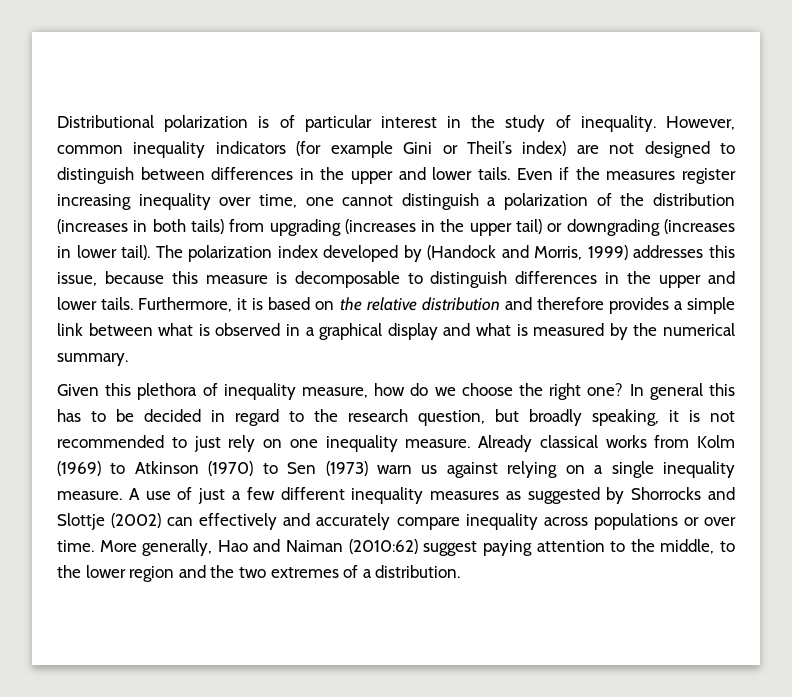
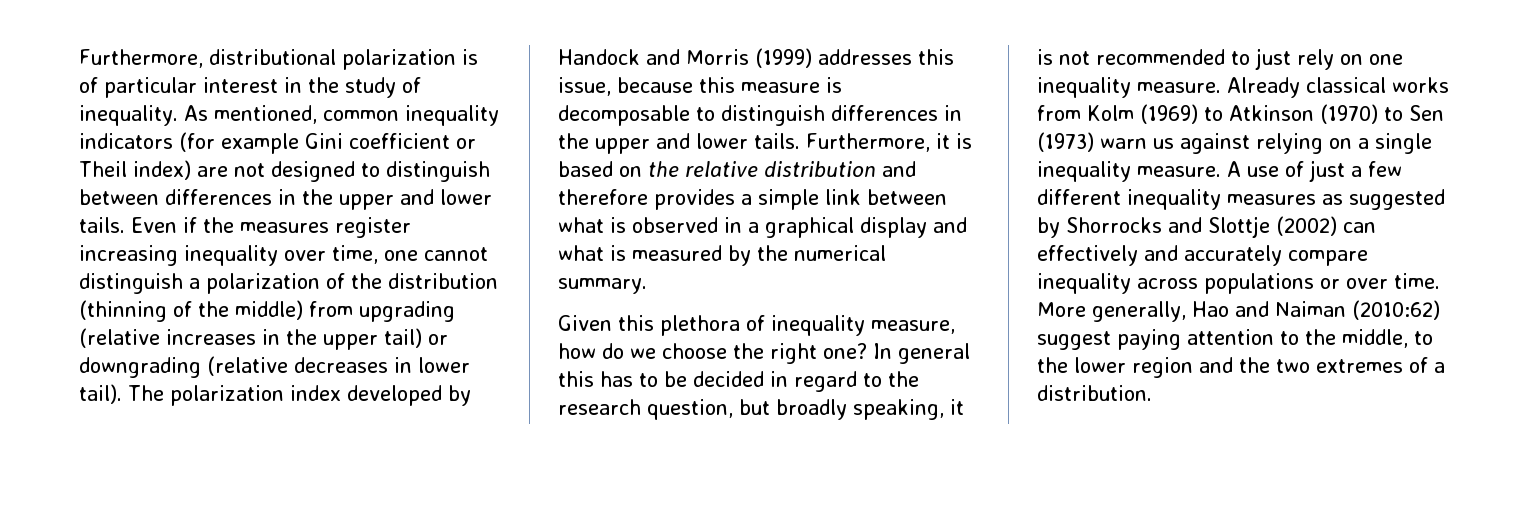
- Distributional polarization is of particular interest in the study of inequality.
+ Furthermore, distributional polarization is of particular interest in the study of inequality.
- However, common inequality indicators (for example Gini or Theil’s index) are not designed to distinguish between differences in the upper and lower tails.
+ As mentioned, common inequality indicators (for example Gini coefficient or Theil index) are not designed to distinguish between differences in the upper and lower tails.
- Even if the measures register increasing inequality over time, one cannot distinguish a polarization of the distribution (increases in both tails) from upgrading (increases in the upper tail) or downgrading (increases in lower tail).
+ Even if the measures register increasing inequality over time, one cannot distinguish a polarization of the distribution (thinning of the middle) from upgrading (relative increases in the upper tail) or downgrading (relative decreases in lower tail).
- The polarization index developed by (Handock and Morris, 1999) addresses this issue, because this measure is decomposable to distinguish differences in the upper and lower tails.
+ The polarization index developed by Handock and Morris (1999) addresses this issue, because this measure is decomposable to distinguish differences in the upper and lower tails.

